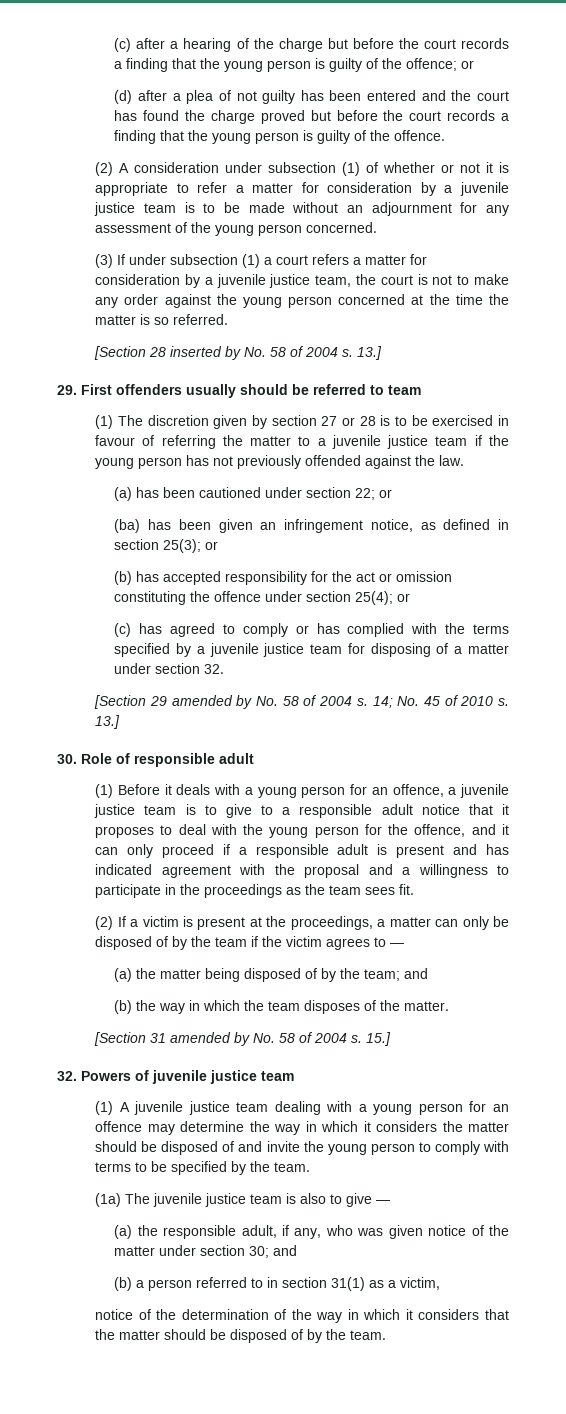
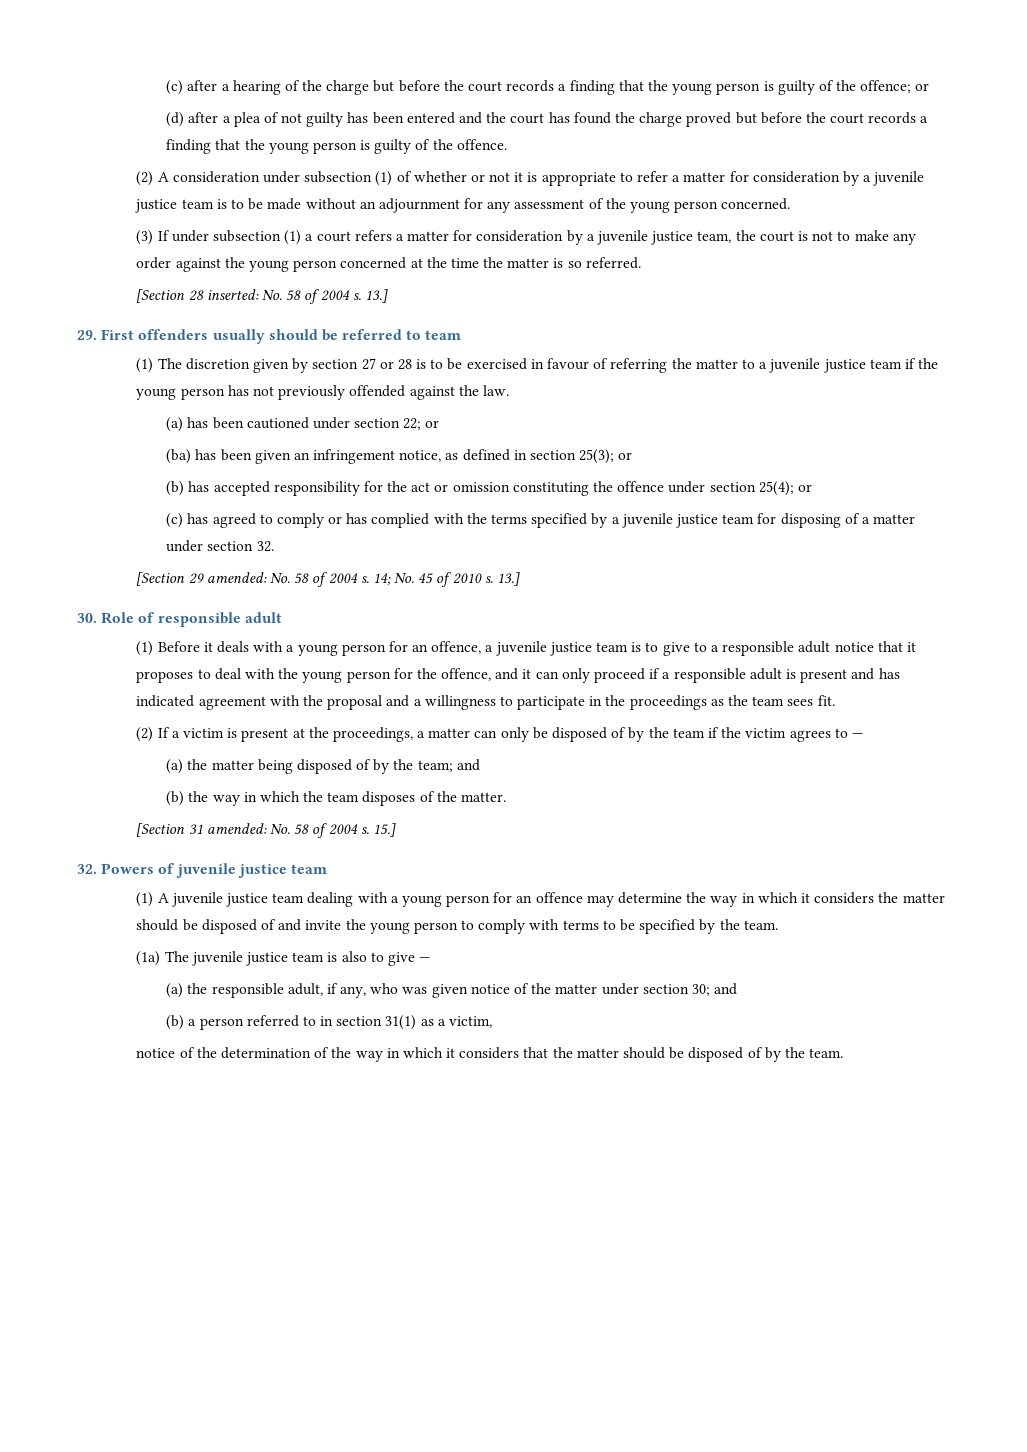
- [Section 28 inserted by No. 58 of 2004 s.
+ [Section 28 inserted: No. 58 of 2004 s.
- [Section 29 amended by No. 58 of 2004 s.
+ [Section 29 amended: No. 58 of 2004 s.
- [Section 31 amended by No. 58 of 2004 s.
+ [Section 31 amended: No. 58 of 2004 s.

